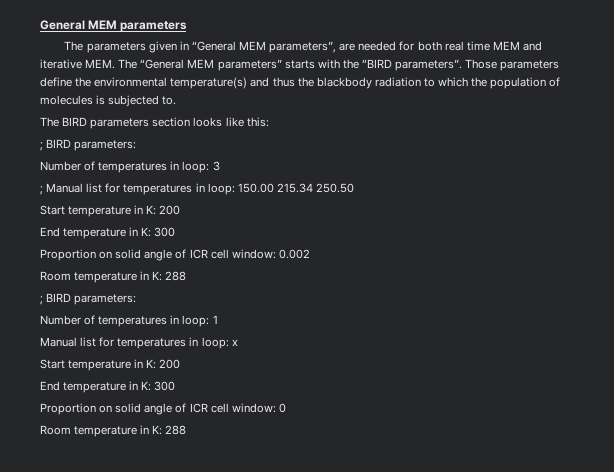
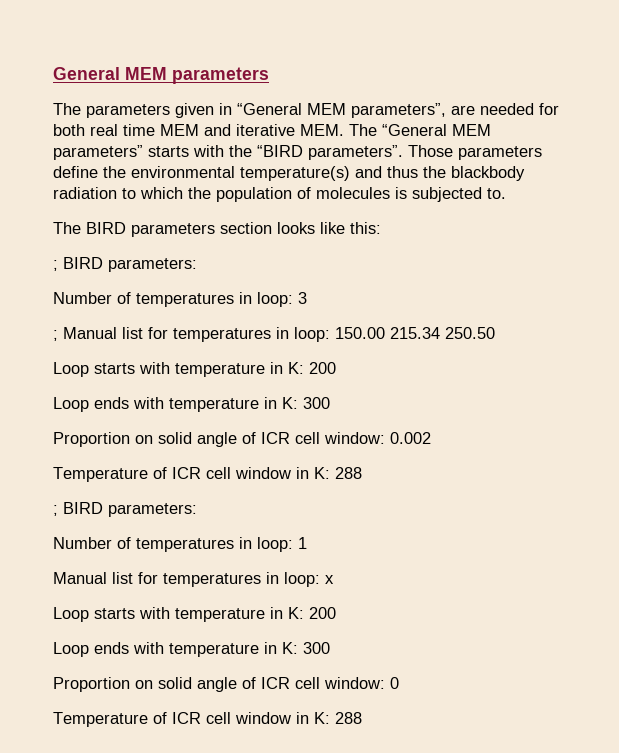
  ; Manual list for temperatures in loop: 150.00 215.34 250.50
- Start temperature in K: 200
- End temperature in K: 300
+ Loop starts with temperature in K: 200
+ Loop ends with temperature in K: 300
  Proportion on solid angle of ICR cell window: 0.002
- Room temperature in K: 288
+ Temperature of ICR cell window in K: 288
  Manual list for temperatures in loop: x
- Start temperature in K: 200
- End temperature in K: 300
+ Loop starts with temperature in K: 200
+ Loop ends with temperature in K: 300
  Proportion on solid angle of ICR cell window: 0
- Room temperature in K: 288
+ Temperature of ICR cell window in K: 288

